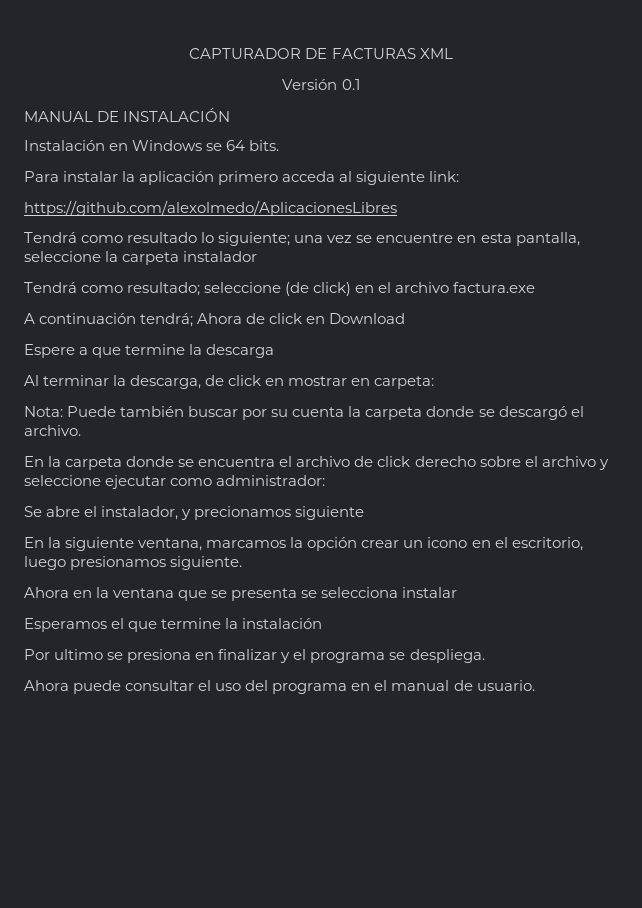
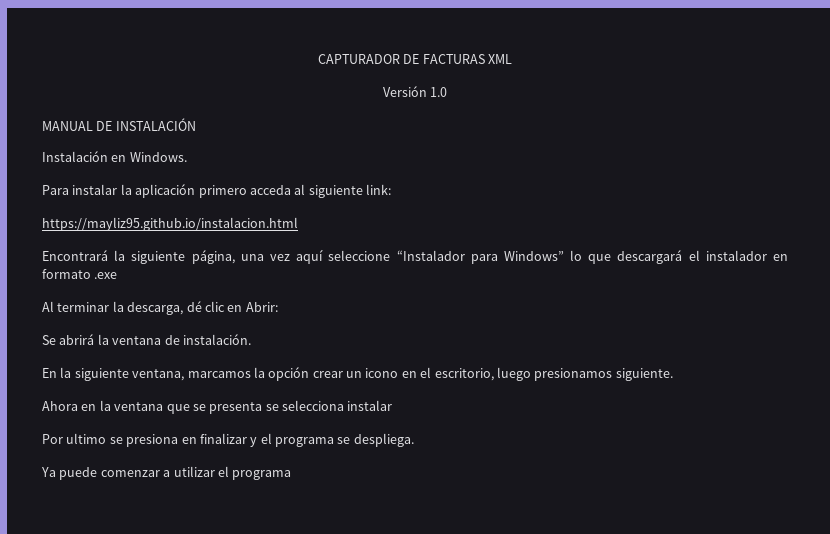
- Versión 0.1
+ Versión 1.0
- Instalación en Windows se 64 bits.
+ Instalación en Windows.
- https://github.com/alexolmedo/AplicacionesLibres
- Tendrá como resultado lo siguiente; una vez se encuentre en esta pantalla, seleccione la carpeta instalador
- Tendrá como resultado; seleccione (de click) en el archivo factura.exe
- A continuación tendrá; Ahora de click en Download
- Espere a que termine la descarga
- Al terminar la descarga, de click en mostrar en carpeta:
- Nota: Puede también buscar por su cuenta la carpeta donde se descargó el archivo.
- En la carpeta donde se encuentra el archivo de click derecho sobre el archivo y seleccione ejecutar como administrador:
- Se abre el instalador, y precionamos siguiente
+ https://mayliz95.github.io/instalacion.html
+ Encontrará la siguiente página, una vez aquí seleccione “Instalador para Windows” lo que descargará el instalador en formato .exe
+ Al terminar la descarga, dé clic en Abrir:
+ Se abrirá la ventana de instalación.
- Esperamos el que termine la instalación
- Ahora puede consultar el uso del programa en el manual de usuario.
+ Ya puede comenzar a utilizar el programa

